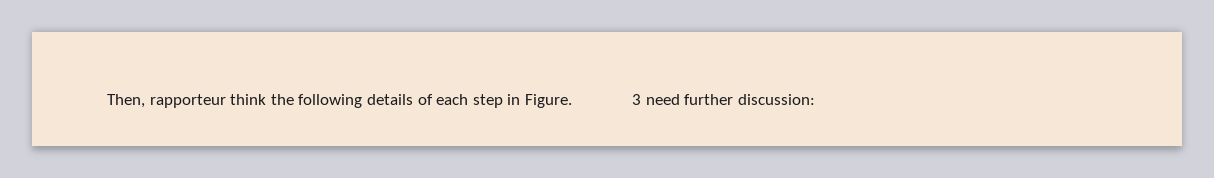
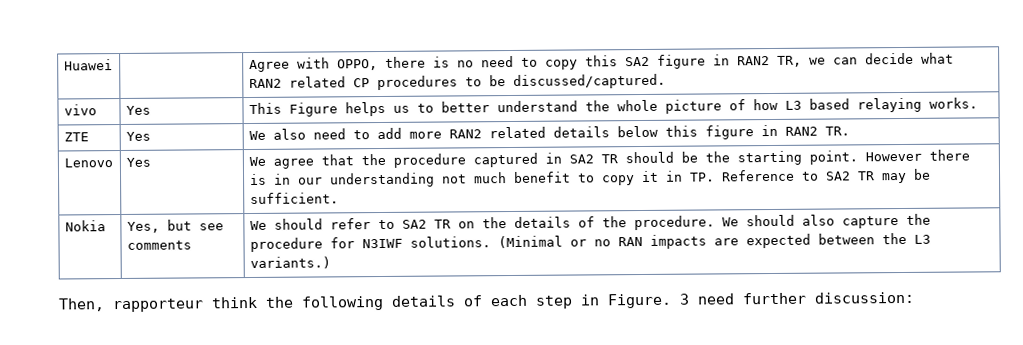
+ Huawei | | Agree with OPPO, there is no need to copy this SA2 figure in RAN2 TR, we can decide what RAN2 related CP procedures to be discussed/captured.
+ vivo | Yes | This Figure helps us to better understand the whole picture of how L3 based relaying works.
+ ZTE | Yes | We also need to add more RAN2 related details below this figure in RAN2 TR.
+ Lenovo | Yes | We agree that the procedure captured in SA2 TR should be the starting point. However there is in our understanding not much benefit to copy it in TP. Reference to SA2 TR may be sufficient.
+ Nokia | Yes, but see comments | We should refer to SA2 TR on the details of the procedure. We should also capture the procedure for N3IWF solutions. (Minimal or no RAN impacts are expected between the L3 variants.)

